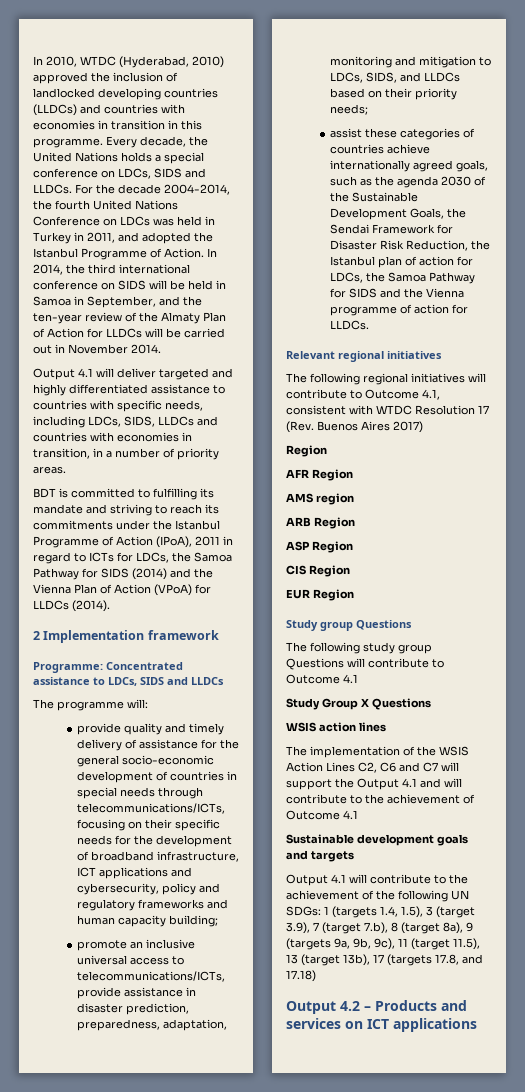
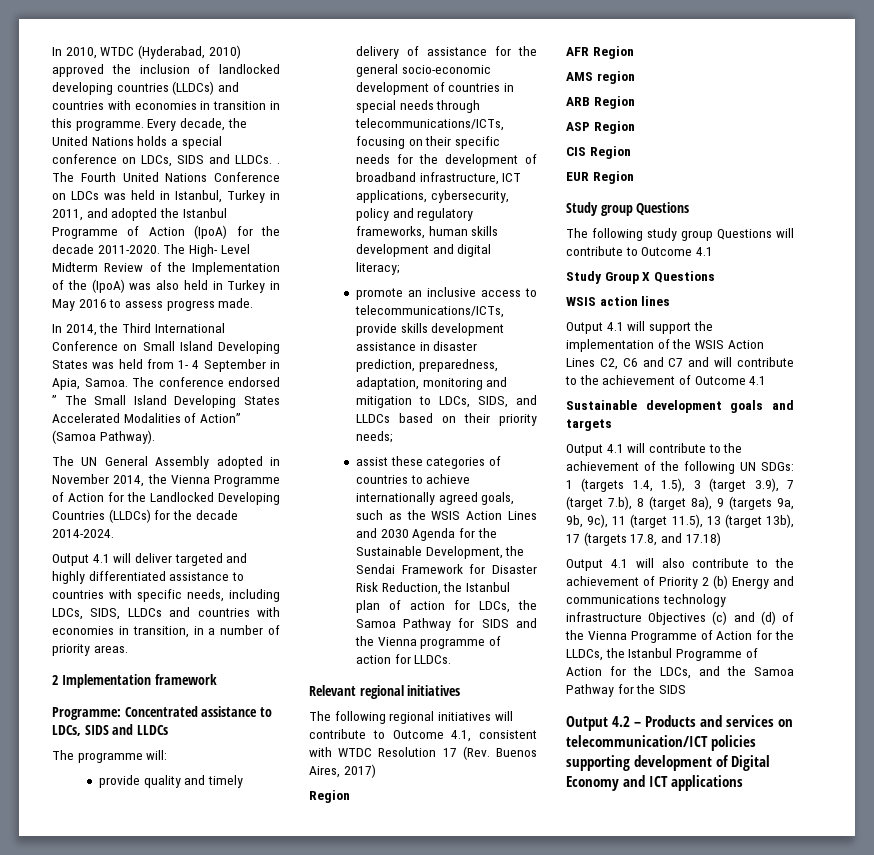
- Every decade, the United Nations holds a special conference on LDCs, SIDS and LLDCs. For the decade 2004-2014, the fourth United Nations Conference on LDCs was held in Turkey in 2011, and adopted the Istanbul Programme of Action. In 2014, the third international conference on SIDS will be held in Samoa in September, and the ten-year review of the Almaty Plan of Action for LLDCs will be carried out in November 2014.
+ Every decade, the United Nations holds a special conference on LDCs, SIDS and LLDCs. . The Fourth United Nations Conference on LDCs was held in Istanbul, Turkey in 2011, and adopted the Istanbul Programme of Action (IpoA) for the decade 2011-2020. The High- Level Midterm Review of the Implementation of the (IpoA) was also held in Turkey in May 2016 to assess progress made.
+ In 2014, the Third International Conference on Small Island Developing States was held from 1- 4 September in Apia, Samoa. The conference endorsed ” The Small Island Developing States Accelerated Modalities of Action” (Samoa Pathway).
+ The UN General Assembly adopted in November 2014, the Vienna Programme of Action for the Landlocked Developing Countries (LLDCs) for the decade 2014-2024.
- BDT is committed to fulfilling its mandate and striving to reach its commitments under the Istanbul Programme of Action (IPoA), 2011 in regard to ICTs for LDCs, the Samoa Pathway for SIDS (2014) and the Vienna Plan of Action (VPoA) for LLDCs (2014).
- provide quality and timely delivery of assistance for the general socio-economic development of countries in special needs through telecommunications/ICTs, focusing on their specific needs for the development of broadband infrastructure, ICT applications and cybersecurity, policy and regulatory frameworks and human capacity building;
+ provide quality and timely delivery of assistance for the general socio-economic development of countries in special needs through telecommunications/ICTs, focusing on their specific needs for the development of broadband infrastructure, ICT applications, cybersecurity, policy and regulatory frameworks, human skills development and digital literacy;
- promote an inclusive universal access to telecommunications/ICTs, provide assistance in disaster prediction, preparedness, adaptation, monitoring and mitigation to LDCs, SIDS, and LLDCs based on their priority needs;
+ promote an inclusive access to telecommunications/ICTs, provide skills development assistance in disaster prediction, preparedness, adaptation, monitoring and mitigation to LDCs, SIDS, and LLDCs based on their priority needs;
- assist these categories of countries achieve internationally agreed goals, such as the agenda 2030 of the Sustainable Development Goals, the Sendai Framework for Disaster Risk Reduction, the Istanbul plan of action for LDCs, the Samoa Pathway for SIDS and the Vienna programme of action for LLDCs.
+ assist these categories of countries to achieve internationally agreed goals, such as the WSIS Action Lines and 2030 Agenda for the Sustainable Development, the Sendai Framework for Disaster Risk Reduction, the Istanbul plan of action for LDCs, the Samoa Pathway for SIDS and the Vienna programme of action for LLDCs.
- The following regional initiatives will contribute to Outcome 4.1, consistent with WTDC Resolution 17 (Rev. Buenos Aires 2017)
+ The following regional initiatives will contribute to Outcome 4.1, consistent with WTDC Resolution 17 (Rev. Buenos Aires, 2017)
- The implementation of the WSIS Action Lines C2, C6 and C7 will support the Output 4.1 and will contribute to the achievement of Outcome 4.1
+ Output 4.1 will support the implementation of the WSIS Action Lines C2, C6 and C7 and will contribute to the achievement of Outcome 4.1
+ Output 4.1 will also contribute to the achievement of Priority 2 (b) Energy and communications technology infrastructure Objectives (c) and (d) of the Vienna Programme of Action for the LLDCs, the Istanbul Programme of Action for the LDCs, and the Samoa Pathway for the SIDS
- Output 4.2 – Products and services on ICT applications
+ Output 4.2 – Products and services on telecommunication/ICT policies supporting development of Digital Economy and ICT applications

